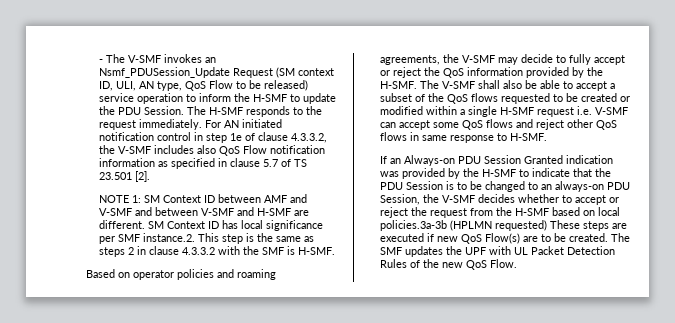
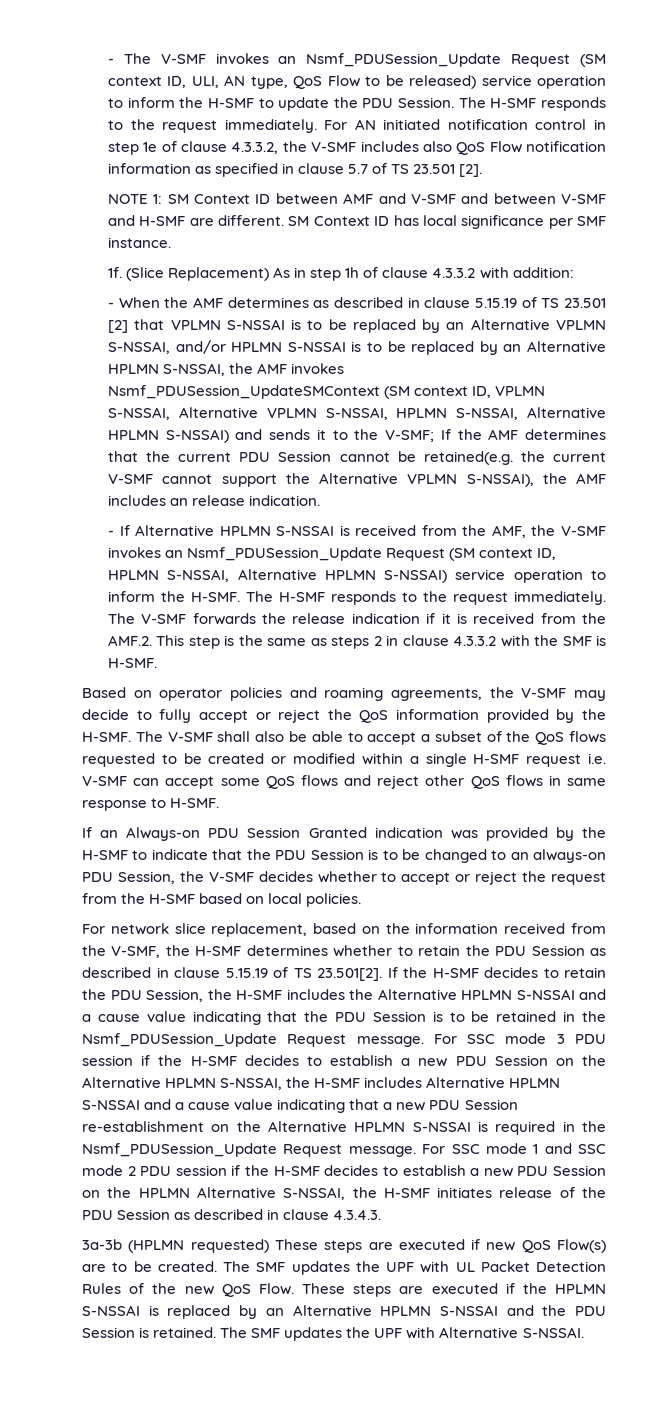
- SM Context ID has local significance per SMF instance.2. This step is the same as steps 2 in clause 4.3.3.2 with the SMF is H-SMF.
+ SM Context ID has local significance per SMF instance.
+ 1f. (Slice Replacement) As in step 1h of clause 4.3.3.2 with addition:
+ - When the AMF determines as described in clause 5.15.19 of TS 23.501 [2] that VPLMN S-NSSAI is to be replaced by an Alternative VPLMN S-NSSAI, and/or HPLMN S-NSSAI is to be replaced by an Alternative HPLMN S-NSSAI, the AMF invokes Nsmf_PDUSession_UpdateSMContext (SM context ID, VPLMN S-NSSAI, Alternative VPLMN S-NSSAI, HPLMN S-NSSAI, Alternative HPLMN S-NSSAI) and sends it to the V-SMF; If the AMF determines that the current PDU Session cannot be retained(e.g. the current V-SMF cannot support the Alternative VPLMN S-NSSAI), the AMF includes an release indication.
+ - If Alternative HPLMN S-NSSAI is received from the AMF, the V-SMF invokes an Nsmf_PDUSession_Update Request (SM context ID, HPLMN S-NSSAI, Alternative HPLMN S-NSSAI) service operation to inform the H-SMF. The H-SMF responds to the request immediately. The V-SMF forwards the release indication if it is received from the AMF.2. This step is the same as steps 2 in clause 4.3.3.2 with the SMF is H-SMF.
- If an Always-on PDU Session Granted indication was provided by the H-SMF to indicate that the PDU Session is to be changed to an always-on PDU Session, the V-SMF decides whether to accept or reject the request from the H-SMF based on local policies.3a-3b (HPLMN requested) These steps are executed if new QoS Flow(s) are to be created.
+ If an Always-on PDU Session Granted indication was provided by the H-SMF to indicate that the PDU Session is to be changed to an always-on PDU Session, the V-SMF decides whether to accept or reject the request from the H-SMF based on local policies.
+ For network slice replacement, based on the information received from the V-SMF, the H-SMF determines whether to retain the PDU Session as described in clause 5.15.19 of TS 23.501[2]. If the H-SMF decides to retain the PDU Session, the H-SMF includes the Alternative HPLMN S-NSSAI and a cause value indicating that the PDU Session is to be retained in the Nsmf_PDUSession_Update Request message. For SSC mode 3 PDU session if the H-SMF decides to establish a new PDU Session on the Alternative HPLMN S-NSSAI, the H-SMF includes Alternative HPLMN S-NSSAI and a cause value indicating that a new PDU Session re-establishment on the Alternative HPLMN S-NSSAI is required in the Nsmf_PDUSession_Update Request message. For SSC mode 1 and SSC mode 2 PDU session if the H-SMF decides to establish a new PDU Session on the HPLMN Alternative S-NSSAI, the H-SMF initiates release of the PDU Session as described in clause 4.3.4.3.
+ 3a-3b (HPLMN requested) These steps are executed if new QoS Flow(s) are to be created.
+ These steps are executed if the HPLMN S-NSSAI is replaced by an Alternative HPLMN S-NSSAI and the PDU Session is retained. The SMF updates the UPF with Alternative S-NSSAI.

